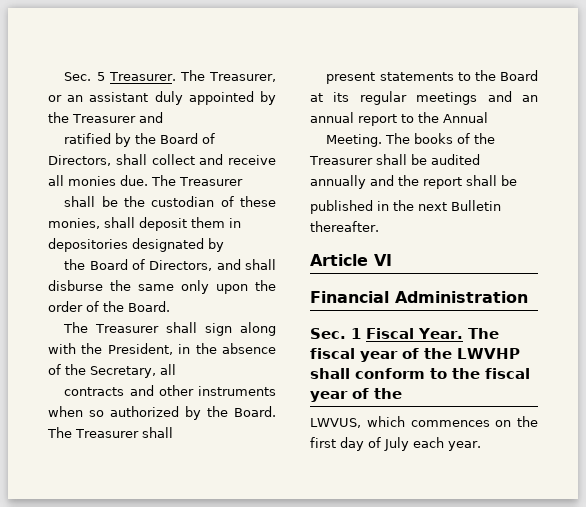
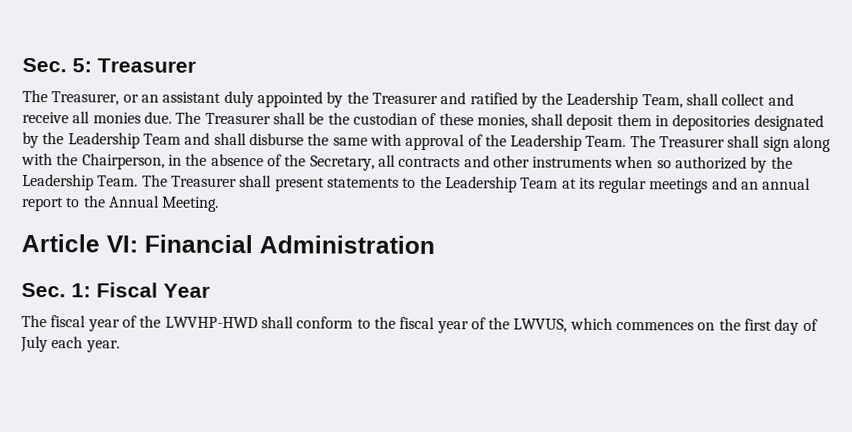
- Sec. 5 Treasurer. The Treasurer, or an assistant duly appointed by the Treasurer and
- ratified by the Board of Directors, shall collect and receive all monies due. The Treasurer
- shall be the custodian of these monies, shall deposit them in depositories designated by
- the Board of Directors, and shall disburse the same only upon the order of the Board.
- The Treasurer shall sign along with the President, in the absence of the Secretary, all
- contracts and other instruments when so authorized by the Board. The Treasurer shall
- present statements to the Board at its regular meetings and an annual report to the Annual
- Meeting. The books of the Treasurer shall be audited annually and the report shall be
- published in the next Bulletin thereafter.
+ Sec. 5: Treasurer
+ The Treasurer, or an assistant duly appointed by the Treasurer and ratified by the Leadership Team, shall collect and receive all monies due. The Treasurer shall be the custodian of these monies, shall deposit them in depositories designated by the Leadership Team and shall disburse the same with approval of the Leadership Team. The Treasurer shall sign along with the Chairperson, in the absence of the Secretary, all contracts and other instruments when so authorized by the Leadership Team. The Treasurer shall present statements to the Leadership Team at its regular meetings and an annual report to the Annual Meeting.
- Article VI
- Financial Administration
+ Article VI: Financial Administration
- Sec. 1 Fiscal Year. The fiscal year of the LWVHP shall conform to the fiscal year of the
- LWVUS, which commences on the first day of July each year.
+ Sec. 1: Fiscal Year
+ The fiscal year of the LWVHP-HWD shall conform to the fiscal year of the LWVUS, which commences on the first day of July each year.

